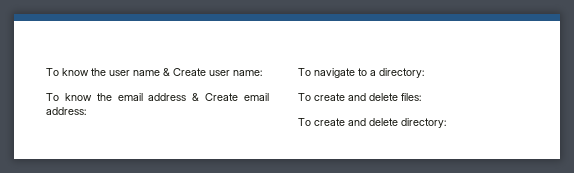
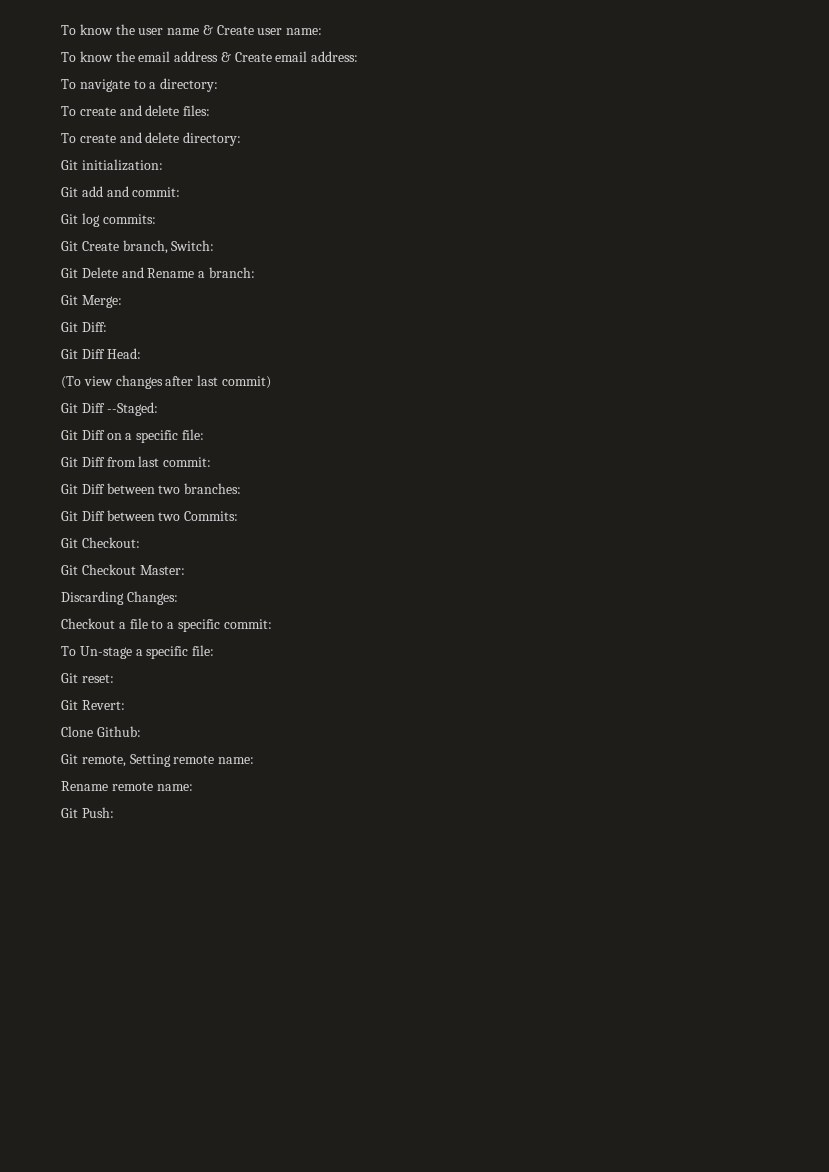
+ Git initialization:
+ Git add and commit:
+ Git log commits:
+ Git Create branch, Switch:
+ Git Delete and Rename a branch:
+ Git Merge:
+ Git Diff:
+ Git Diff Head:
+ (To view changes after last commit)
+ Git Diff --Staged:
+ Git Diff on a specific file:
+ Git Diff from last commit:
+ Git Diff between two branches:
+ Git Diff between two Commits:
+ Git Checkout:
+ Git Checkout Master:
+ Discarding Changes:
+ Checkout a file to a specific commit:
+ To Un-stage a specific file:
+ Git reset:
+ Git Revert:
+ Clone Github:
+ Git remote, Setting remote name:
+ Rename remote name:
+ Git Push:

